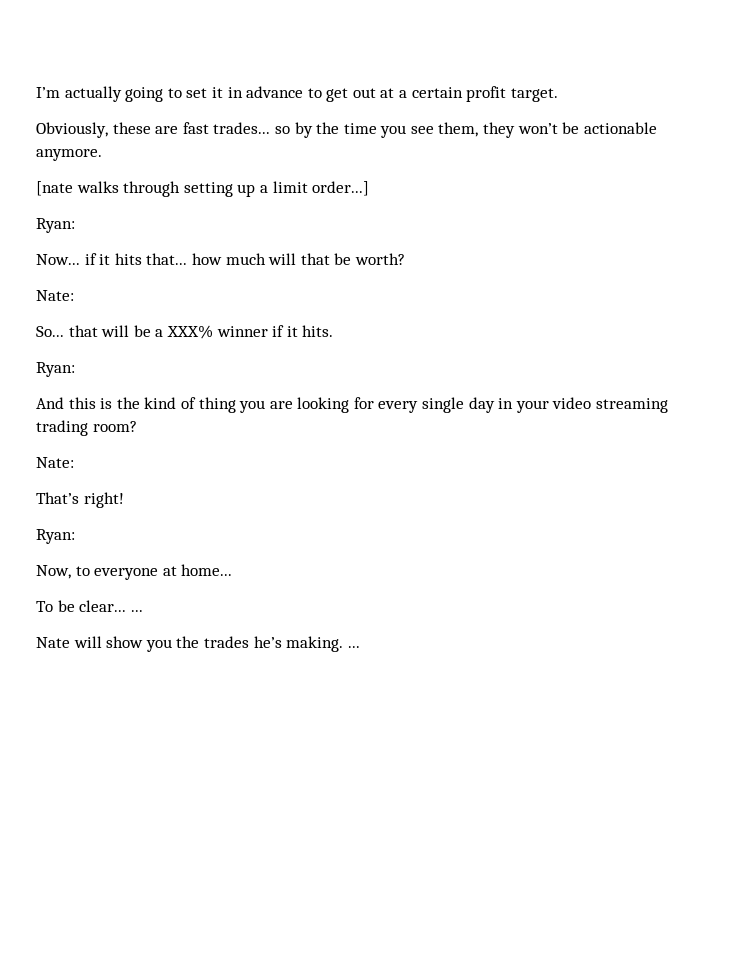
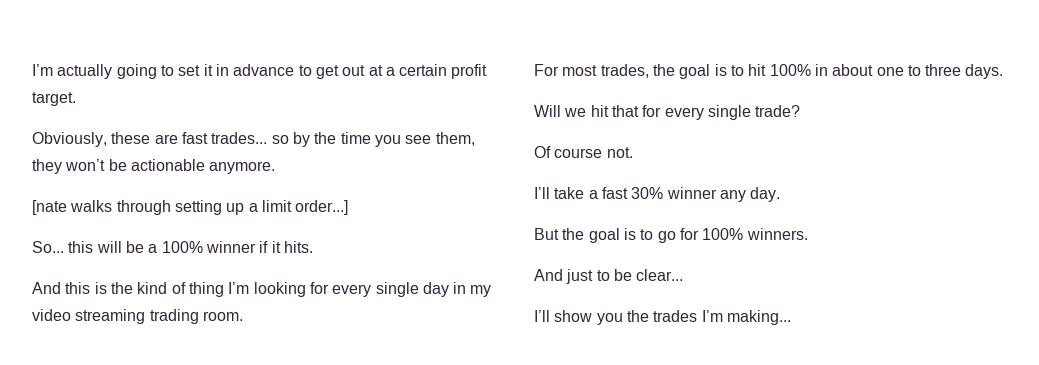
  [nate walks through setting up a limit order...]
- Ryan:
- Now... if it hits that... how much will that be worth?
- Nate:
- So... that will be a XXX% winner if it hits.
- Ryan:
+ So... this will be a 100% winner if it hits.
- And this is the kind of thing you are looking for every single day in your video streaming trading room?
- Nate:
- That’s right!
- Ryan:
- Now, to everyone at home...
- To be clear... ...
- Nate will show you the trades he’s making. ...
+ And this is the kind of thing I’m looking for every single day in my video streaming trading room.
+ For most trades, the goal is to hit 100% in about one to three days.
+ Will we hit that for every single trade?
+ Of course not.
+ I’ll take a fast 30% winner any day.
+ But the goal is to go for 100% winners.
+ And just to be clear...
+ I’ll show you the trades I’m making...

